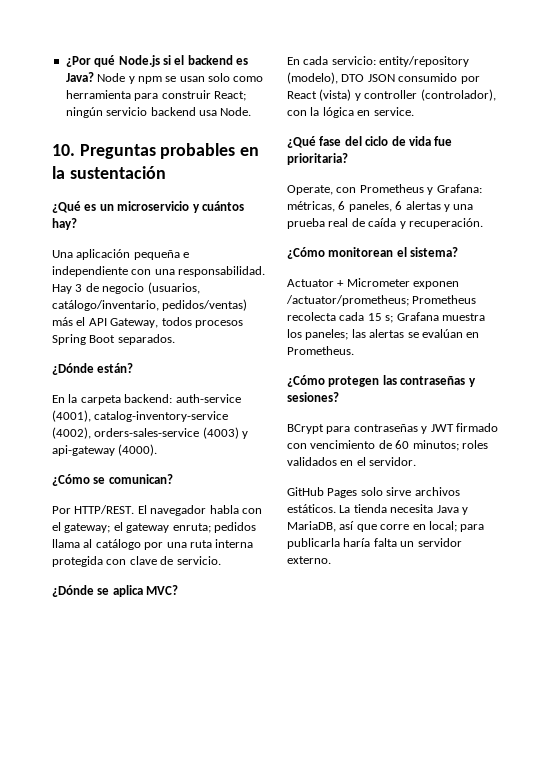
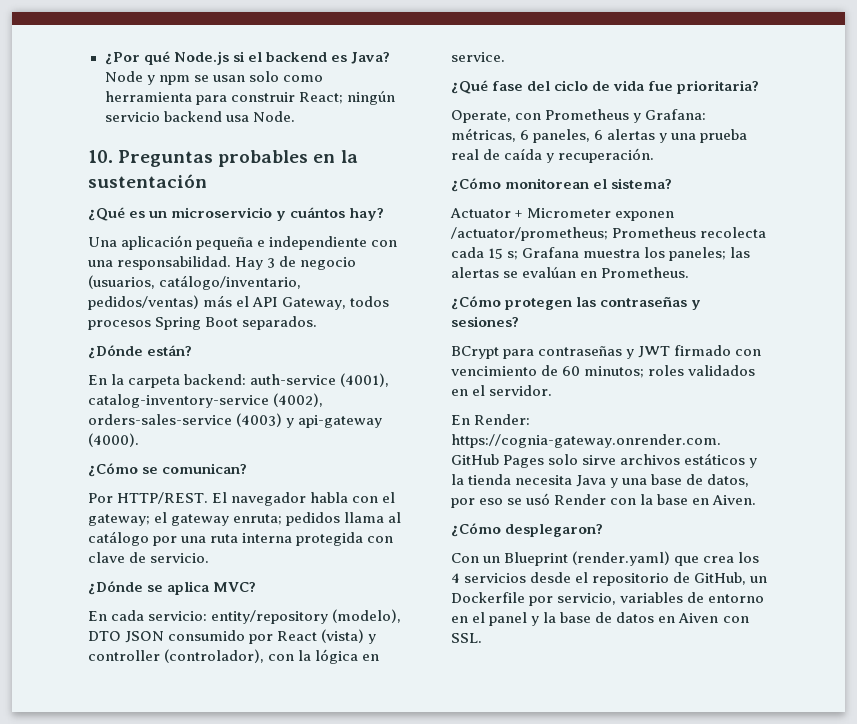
- GitHub Pages solo sirve archivos estáticos. La tienda necesita Java y MariaDB, así que corre en local; para publicarla haría falta un servidor externo.
+ En Render: https://cognia-gateway.onrender.com. GitHub Pages solo sirve archivos estáticos y la tienda necesita Java y una base de datos, por eso se usó Render con la base en Aiven.
+ ¿Cómo desplegaron?
+ Con un Blueprint (render.yaml) que crea los 4 servicios desde el repositorio de GitHub, un Dockerfile por servicio, variables de entorno en el panel y la base de datos en Aiven con SSL.

